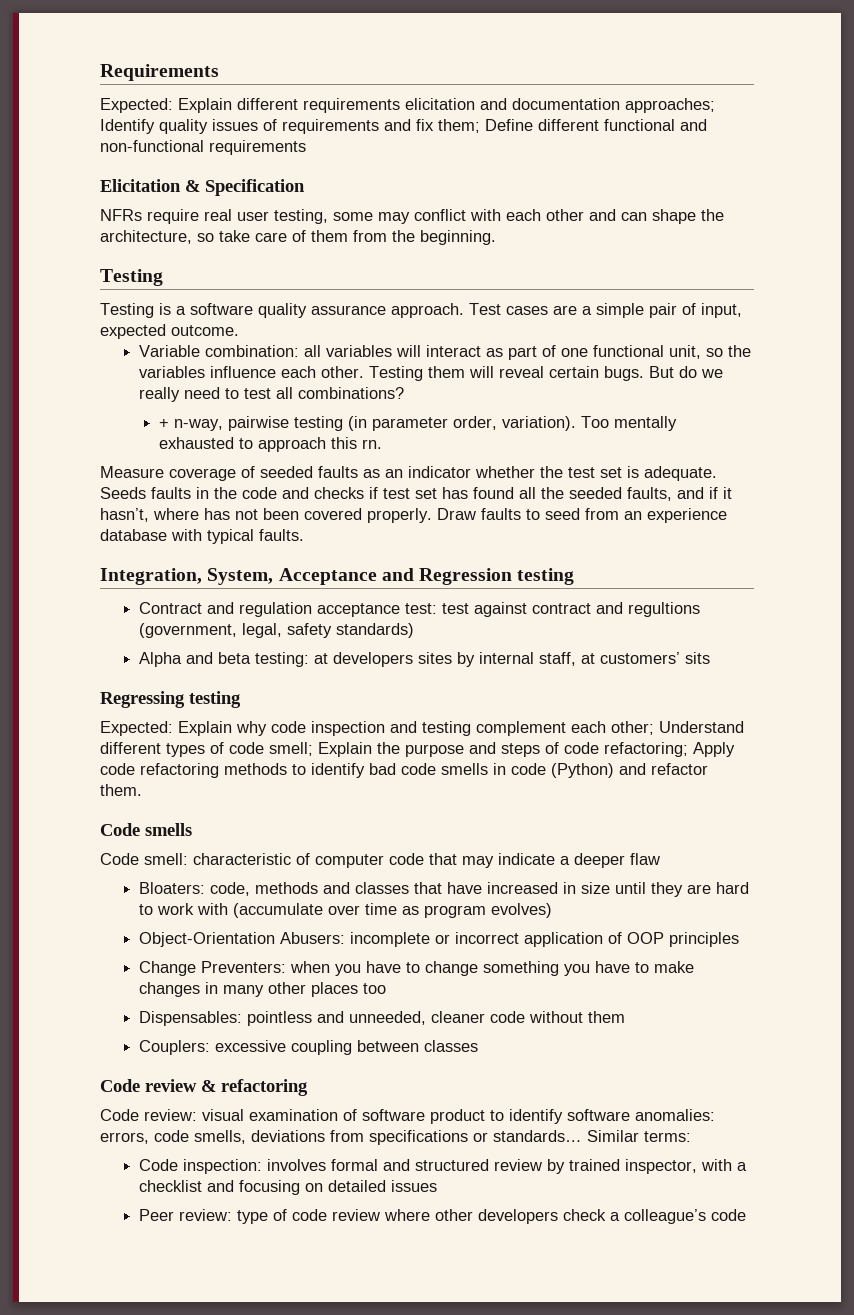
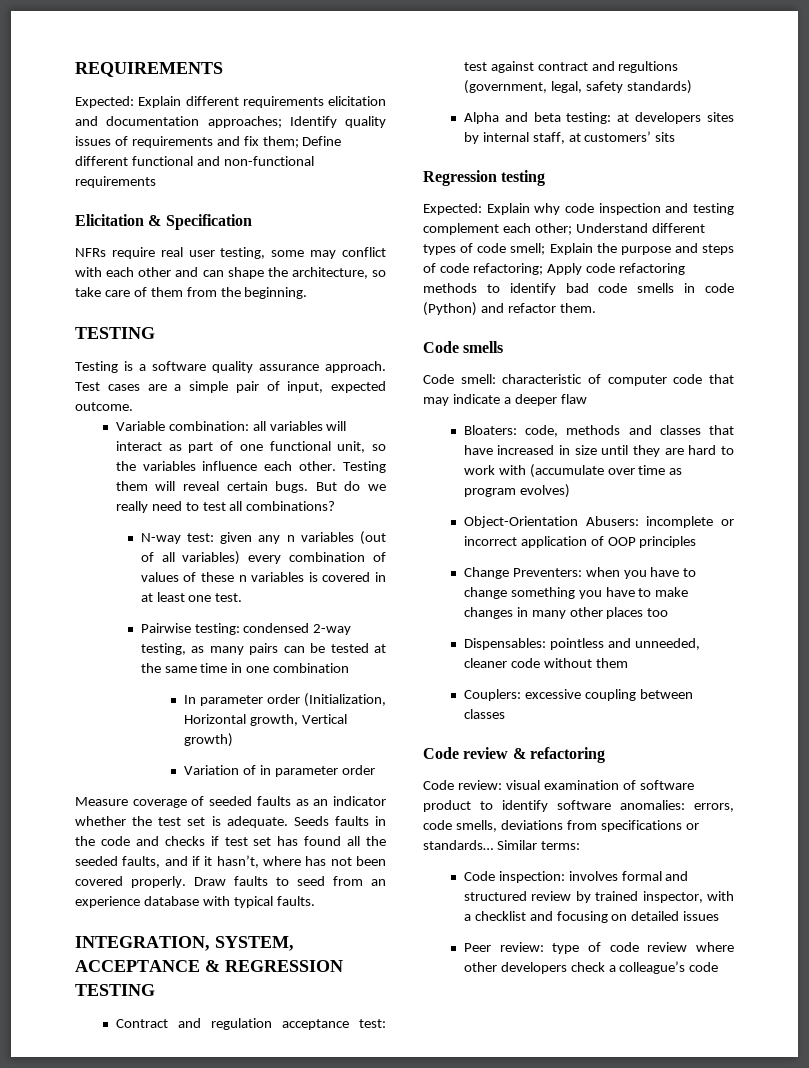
- Requirements
+ REQUIREMENTS
  NFRs require real user testing, some may conflict with each other and can shape the architecture, so take care of them from the beginning.
- Testing
+ TESTING
- + n-way, pairwise testing (in parameter order, variation). Too mentally exhausted to approach this rn.
+ N-way test: given any n variables (out of all variables) every combination of values of these n variables is covered in at least one test.
+ Pairwise testing: condensed 2-way testing, as many pairs can be tested at the same time in one combination
+ In parameter order (Initialization, Horizontal growth, Vertical growth)
+ Variation of in parameter order
- Integration, System, Acceptance and Regression testing
+ INTEGRATION, SYSTEM, ACCEPTANCE & REGRESSION TESTING
- Regressing testing
+ Regression testing

